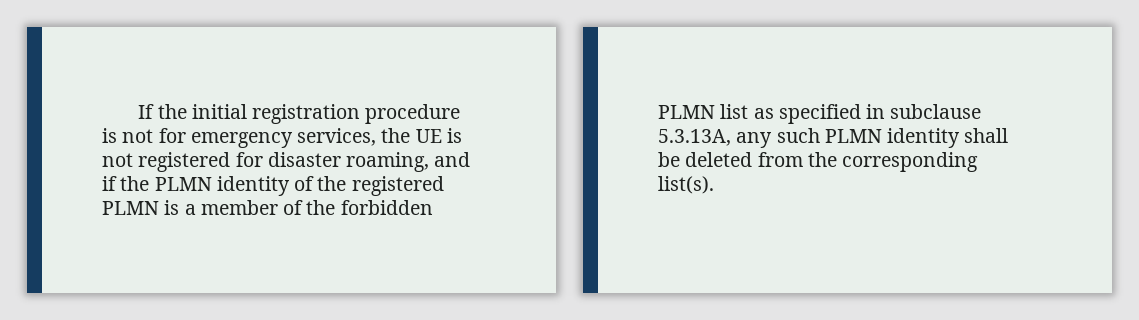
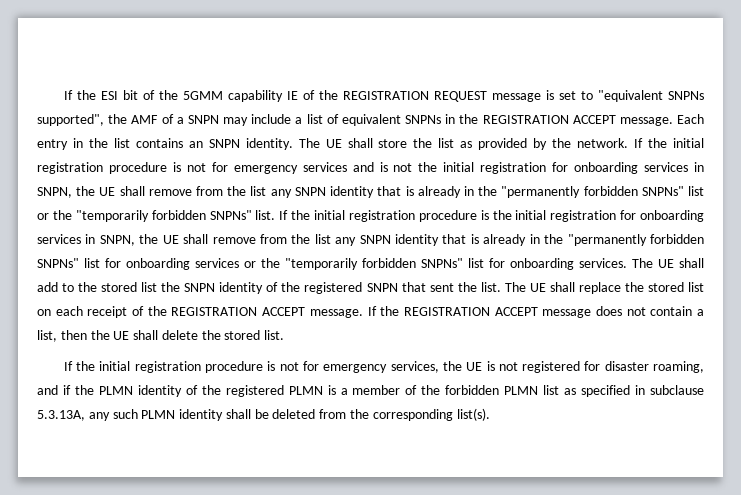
+ If the ESI bit of the 5GMM capability IE of the REGISTRATION REQUEST message is set to "equivalent SNPNs supported", the AMF of a SNPN may include a list of equivalent SNPNs in the REGISTRATION ACCEPT message. Each entry in the list contains an SNPN identity. The UE shall store the list as provided by the network. If the initial registration procedure is not for emergency services and is not the initial registration for onboarding services in SNPN, the UE shall remove from the list any SNPN identity that is already in the "permanently forbidden SNPNs" list or the "temporarily forbidden SNPNs" list. If the initial registration procedure is the initial registration for onboarding services in SNPN, the UE shall remove from the list any SNPN identity that is already in the "permanently forbidden SNPNs" list for onboarding services or the "temporarily forbidden SNPNs" list for onboarding services. The UE shall add to the stored list the SNPN identity of the registered SNPN that sent the list. The UE shall replace the stored list on each receipt of the REGISTRATION ACCEPT message. If the REGISTRATION ACCEPT message does not contain a list, then the UE shall delete the stored list.

